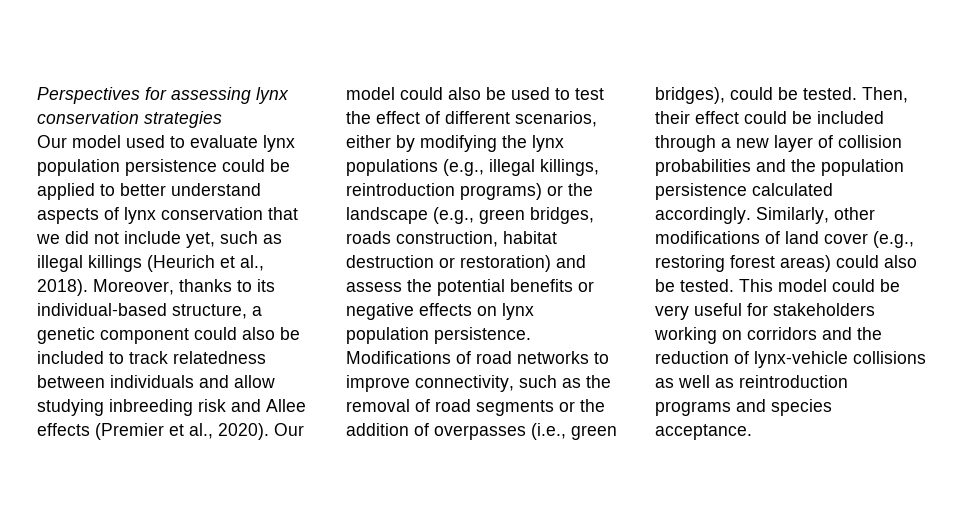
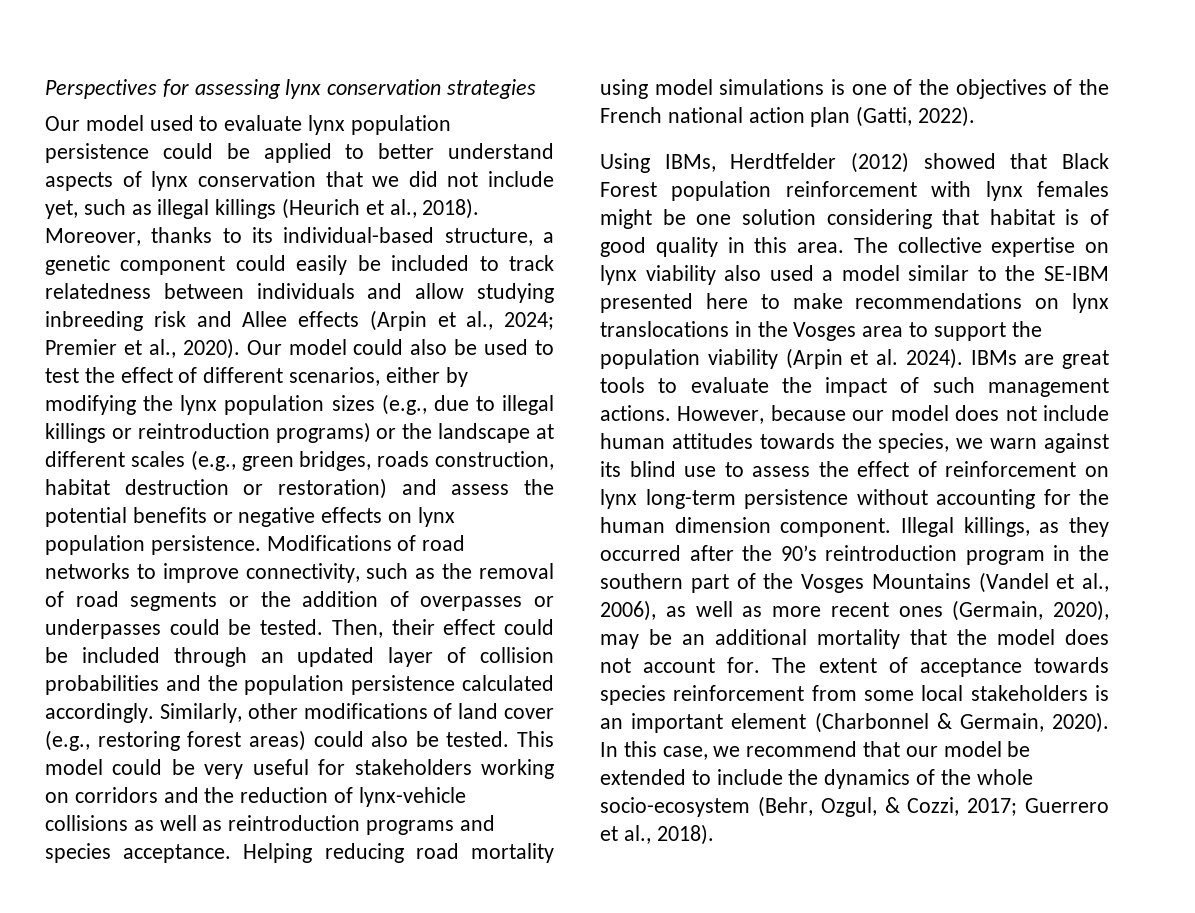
- Moreover, thanks to its individual-based structure, a genetic component could also be included to track relatedness between individuals and allow studying inbreeding risk and Allee effects (Premier et al., 2020).
+ Moreover, thanks to its individual-based structure, a genetic component could easily be included to track relatedness between individuals and allow studying inbreeding risk and Allee effects (Arpin et al., 2024; Premier et al., 2020).
- Our model could also be used to test the effect of different scenarios, either by modifying the lynx populations (e.g., illegal killings, reintroduction programs) or the landscape (e.g., green bridges, roads construction, habitat destruction or restoration) and assess the potential benefits or negative effects on lynx population persistence.
+ Our model could also be used to test the effect of different scenarios, either by modifying the lynx population sizes (e.g., due to illegal killings or reintroduction programs) or the landscape at different scales (e.g., green bridges, roads construction, habitat destruction or restoration) and assess the potential benefits or negative effects on lynx population persistence.
- Modifications of road networks to improve connectivity, such as the removal of road segments or the addition of overpasses (i.e., green bridges), could be tested.
+ Modifications of road networks to improve connectivity, such as the removal of road segments or the addition of overpasses or underpasses could be tested.
- Then, their effect could be included through a new layer of collision probabilities and the population persistence calculated accordingly.
+ Then, their effect could be included through an updated layer of collision probabilities and the population persistence calculated accordingly.
+ Helping reducing road mortality using model simulations is one of the objectives of the French national action plan (Gatti, 2022).
+ Using IBMs, Herdtfelder (2012) showed that Black Forest population reinforcement with lynx females might be one solution considering that habitat is of good quality in this area. The collective expertise on lynx viability also used a model similar to the SE-IBM presented here to make recommendations on lynx translocations in the Vosges area to support the population viability (Arpin et al. 2024). IBMs are great tools to evaluate the impact of such management actions. However, because our model does not include human attitudes towards the species, we warn against its blind use to assess the effect of reinforcement on lynx long-term persistence without accounting for the human dimension component. Illegal killings, as they occurred after the 90’s reintroduction program in the southern part of the Vosges Mountains (Vandel et al., 2006), as well as more recent ones (Germain, 2020), may be an additional mortality that the model does not account for. The extent of acceptance towards species reinforcement from some local stakeholders is an important element (Charbonnel & Germain, 2020). In this case, we recommend that our model be extended to include the dynamics of the whole socio-ecosystem (Behr, Ozgul, & Cozzi, 2017; Guerrero et al., 2018).

